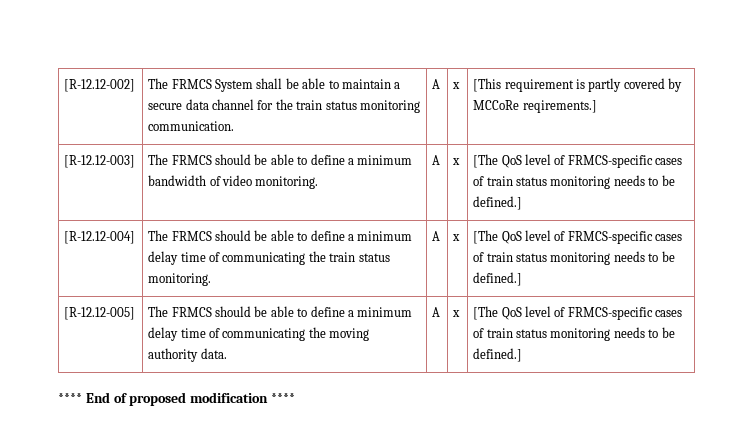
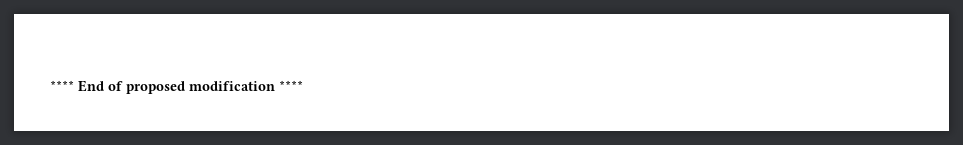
- [R-12.12-002] | The FRMCS System shall be able to maintain a secure data channel for the train status monitoring communication. | A | x | [This requirement is partly covered by MCCoRe reqirements.]
- [R-12.12-003] | The FRMCS should be able to define a minimum bandwidth of video monitoring. | A | x | [The QoS level of FRMCS-specific cases of train status monitoring needs to be defined.]
- [R-12.12-004] | The FRMCS should be able to define a minimum delay time of communicating the train status monitoring. | A | x | [The QoS level of FRMCS-specific cases of train status monitoring needs to be defined.]
- [R-12.12-005] | The FRMCS should be able to define a minimum delay time of communicating the moving authority data. | A | x | [The QoS level of FRMCS-specific cases of train status monitoring needs to be defined.]

